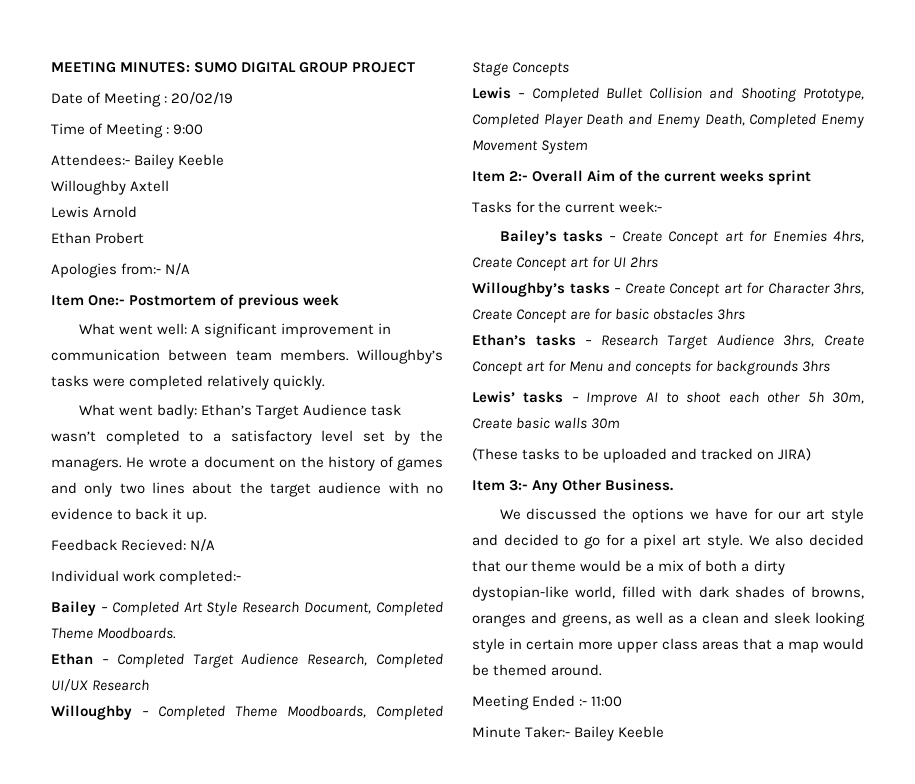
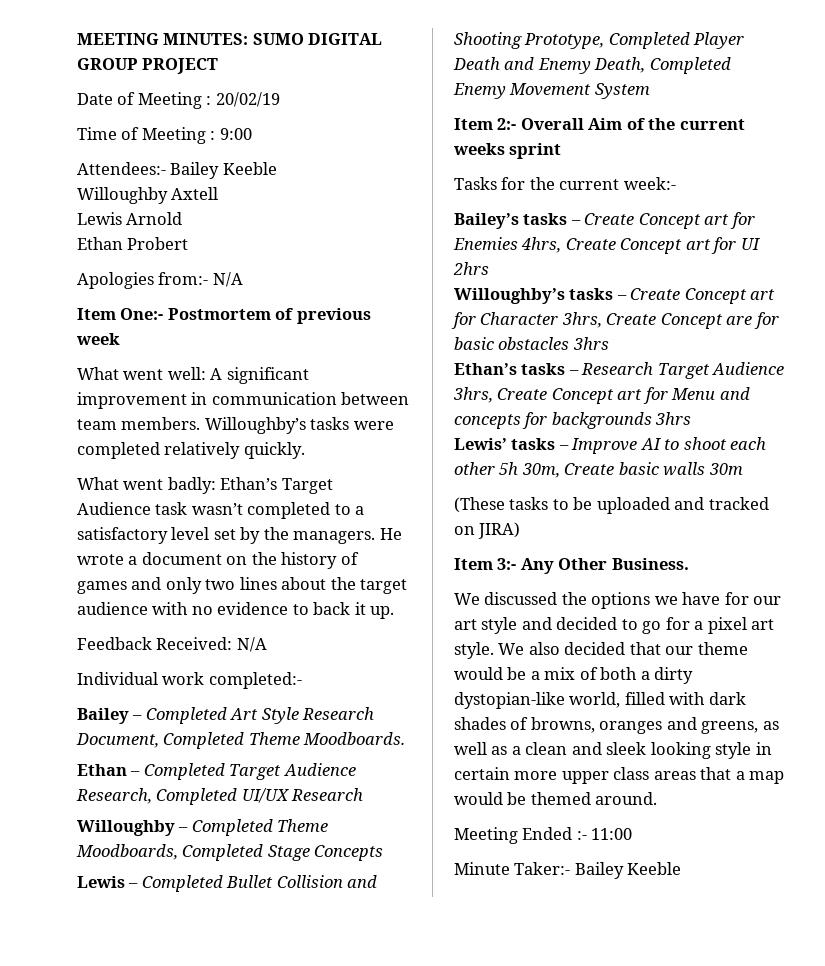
- Feedback Recieved: N/A
+ Feedback Received: N/A

